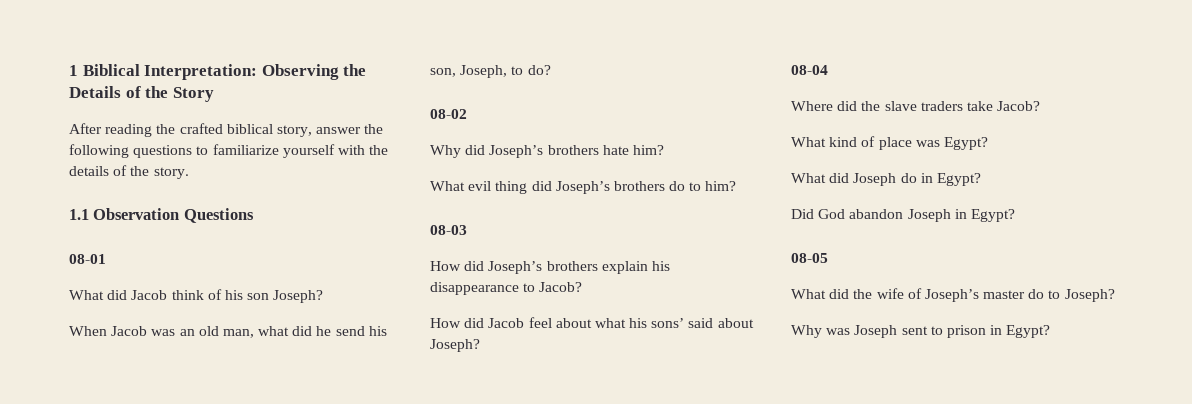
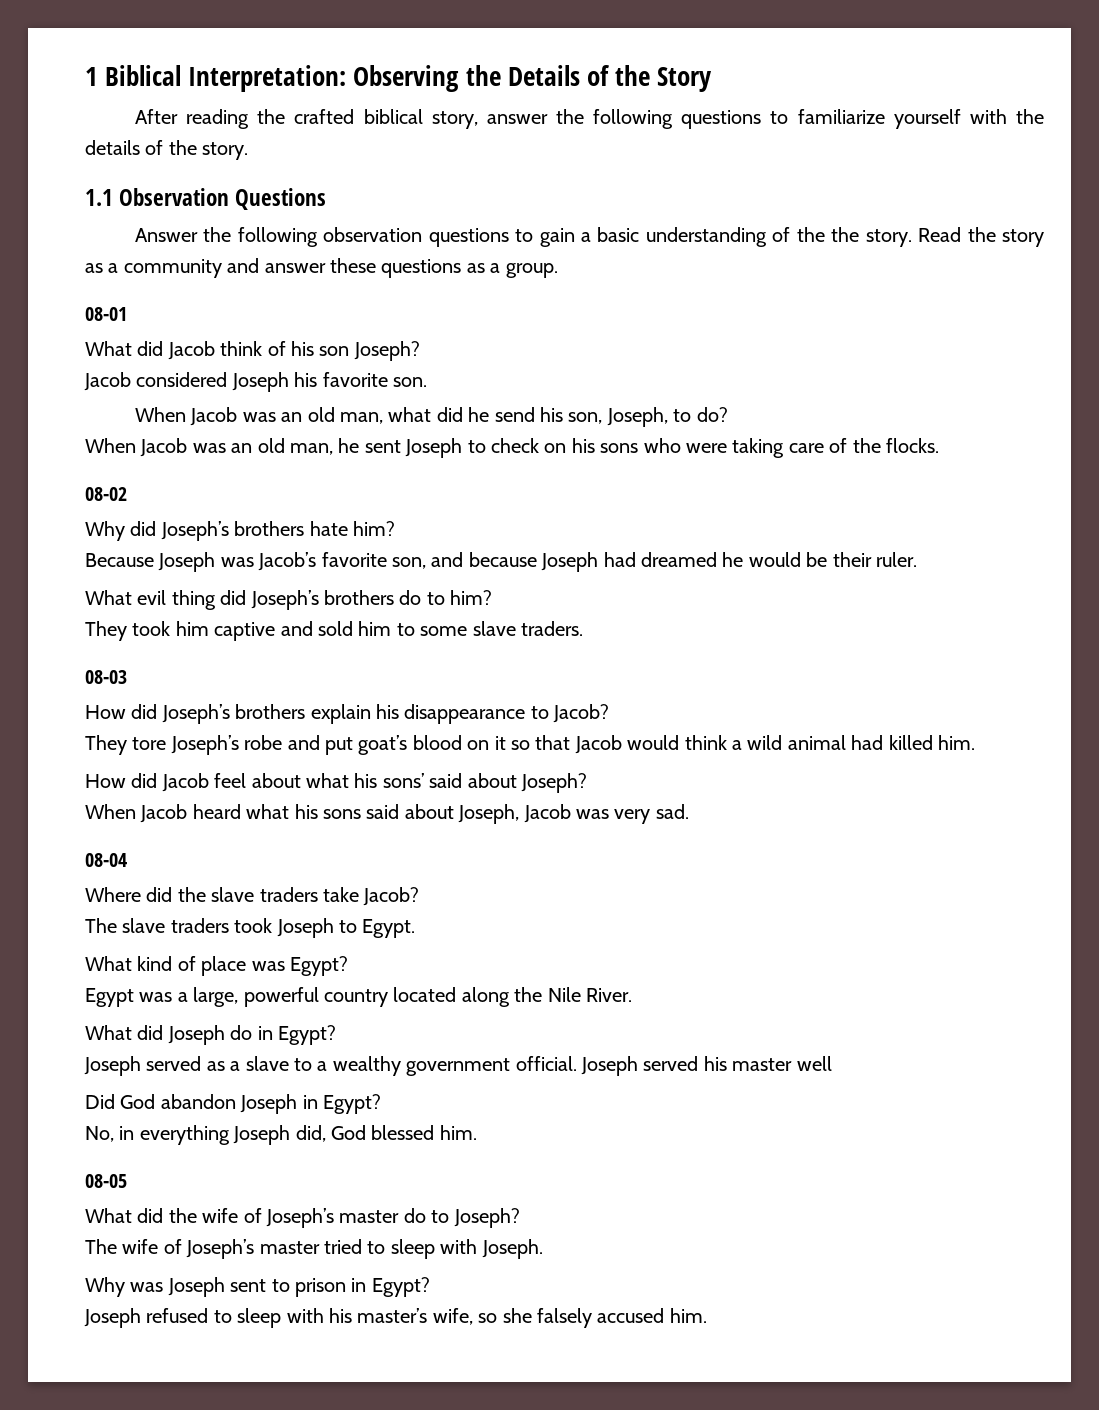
+ Answer the following observation questions to gain a basic understanding of the the story. Read the story as a community and answer these questions as a group.
+ Jacob considered Joseph his favorite son.
+ When Jacob was an old man, he sent Joseph to check on his sons who were taking care of the flocks.
+ Because Joseph was Jacob’s favorite son, and because Joseph had dreamed he would be their ruler.
+ They took him captive and sold him to some slave traders.
+ They tore Joseph’s robe and put goat’s blood on it so that Jacob would think a wild animal had killed him.
+ When Jacob heard what his sons said about Joseph, Jacob was very sad.
+ The slave traders took Joseph to Egypt.
+ Egypt was a large, powerful country located along the Nile River.
+ Joseph served as a slave to a wealthy government official. Joseph served his master well
+ No, in everything Joseph did, God blessed him.
+ The wife of Joseph’s master tried to sleep with Joseph.
+ Joseph refused to sleep with his master’s wife, so she falsely accused him.

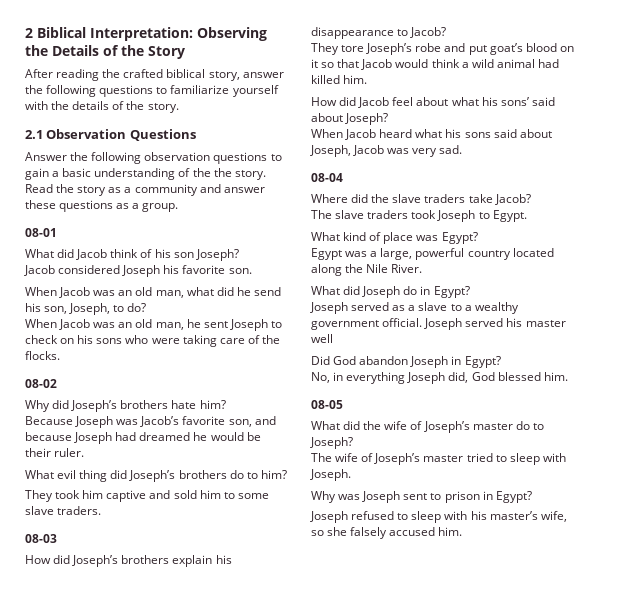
- 1 Biblical Interpretation: Observing the Details of the Story
+ 2 Biblical Interpretation: Observing the Details of the Story
- 1.1 Observation Questions
+ 2.1 Observation Questions

